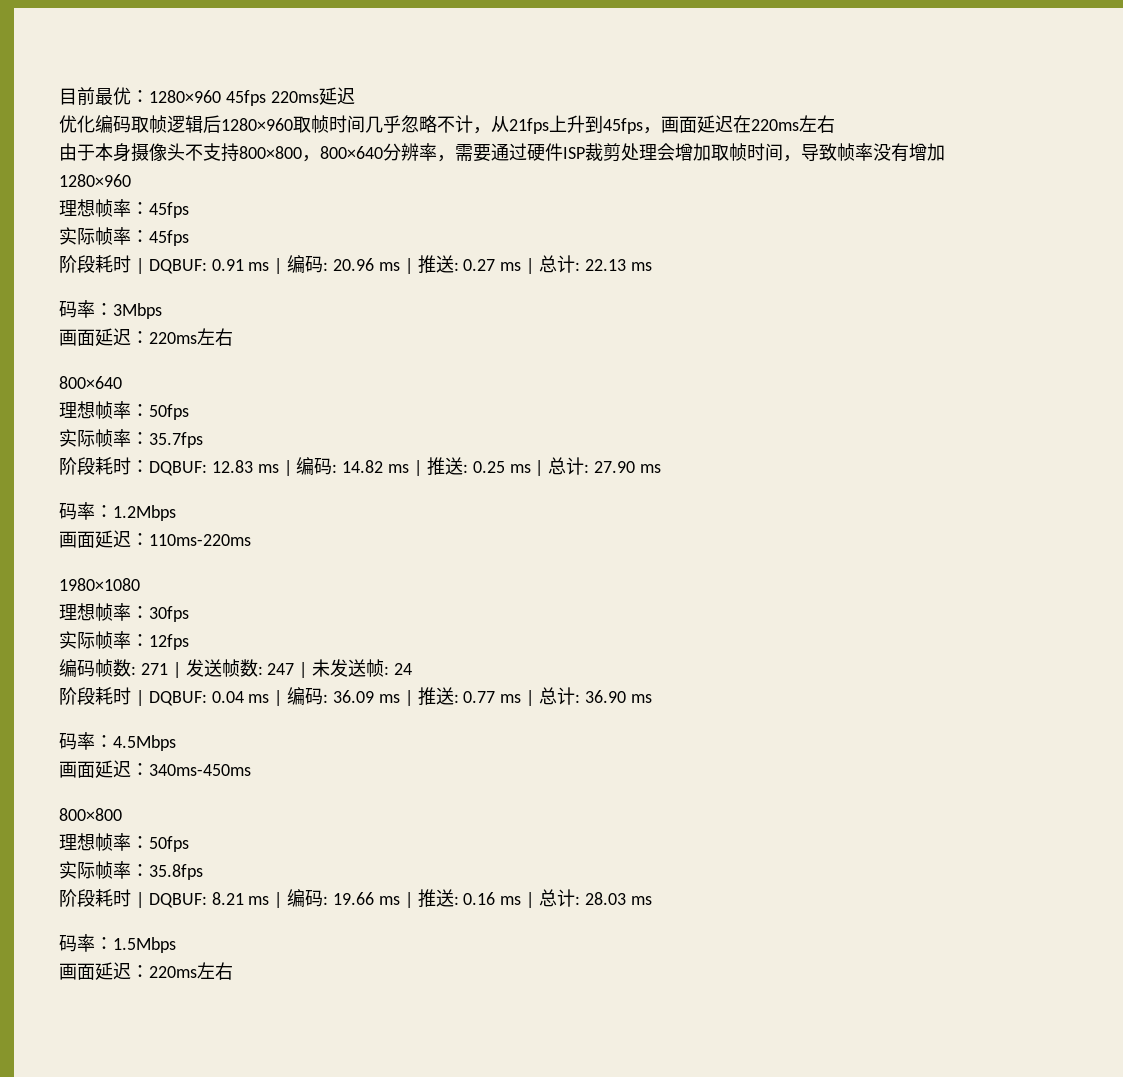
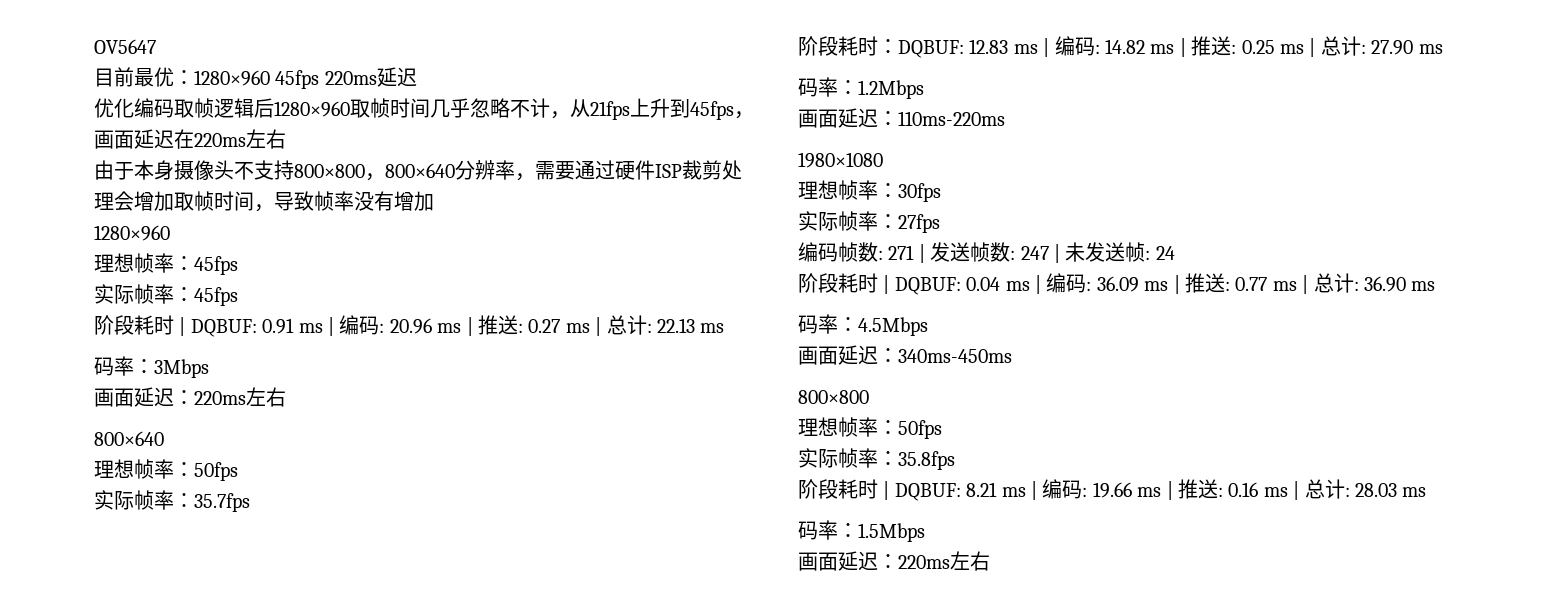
+ OV5647
- 实际帧率：12fps
+ 实际帧率：27fps

